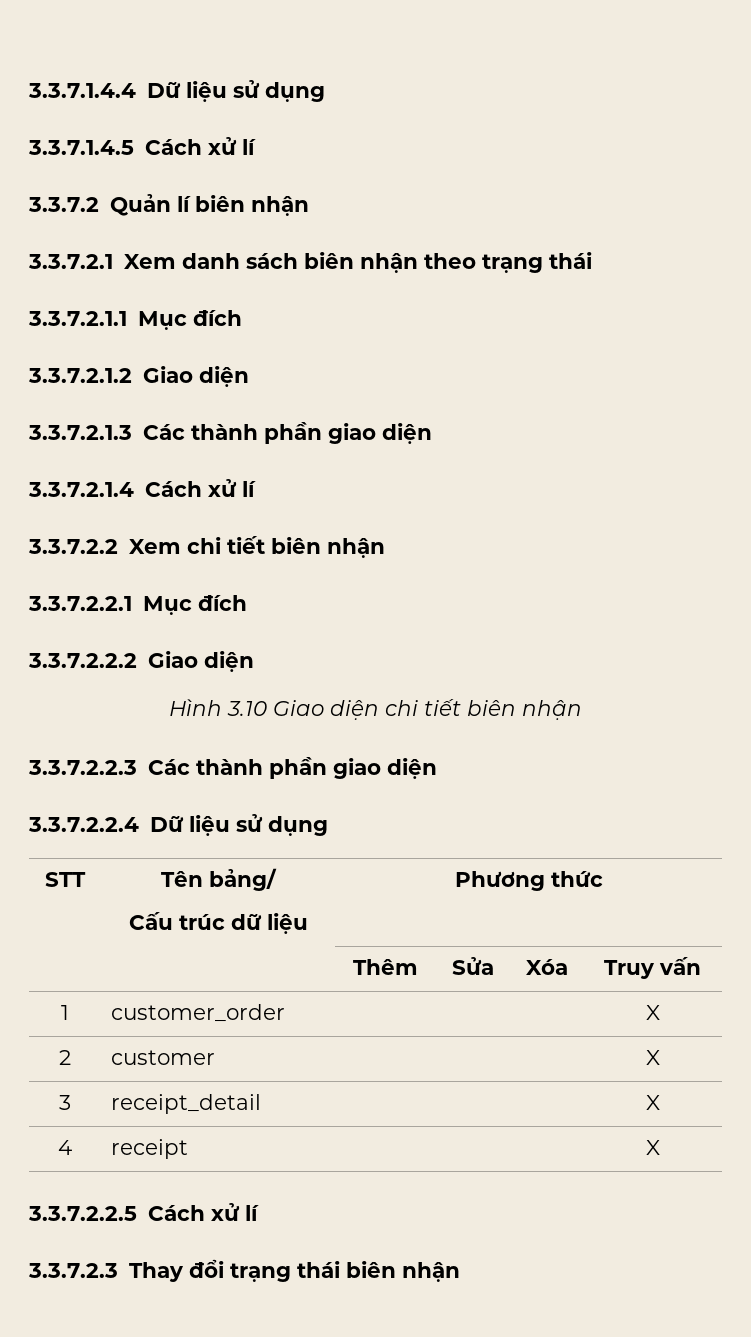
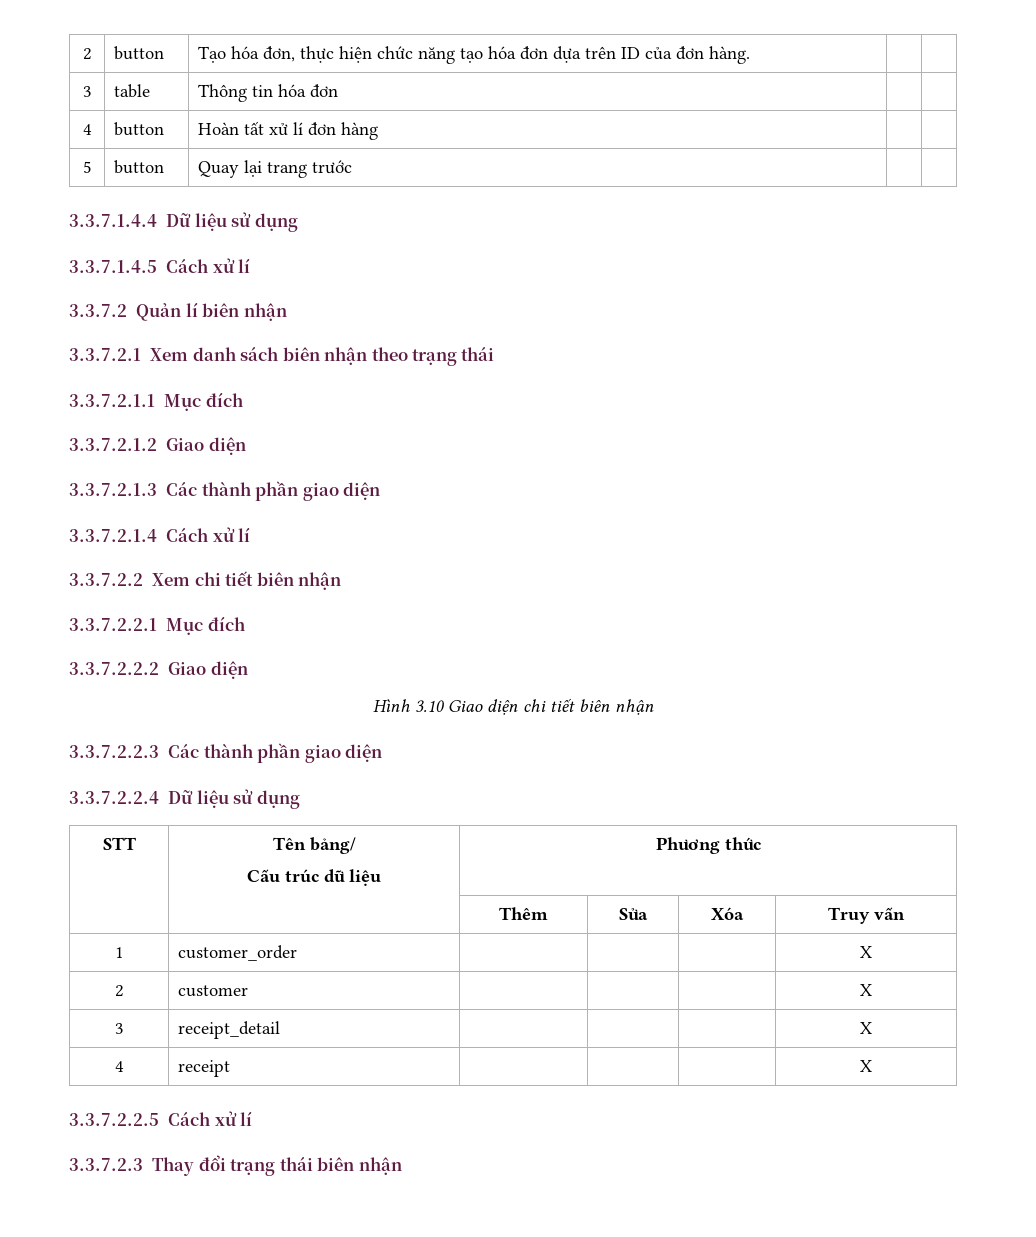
+ 2 | button | Tạo hóa đơn, thực hiện chức năng tạo hóa đơn dựa trên ID của đơn hàng. | |
+ 3 | table | Thông tin hóa đơn | |
+ 4 | button | Hoàn tất xử lí đơn hàng | |
+ 5 | button | Quay lại trang trước | |

